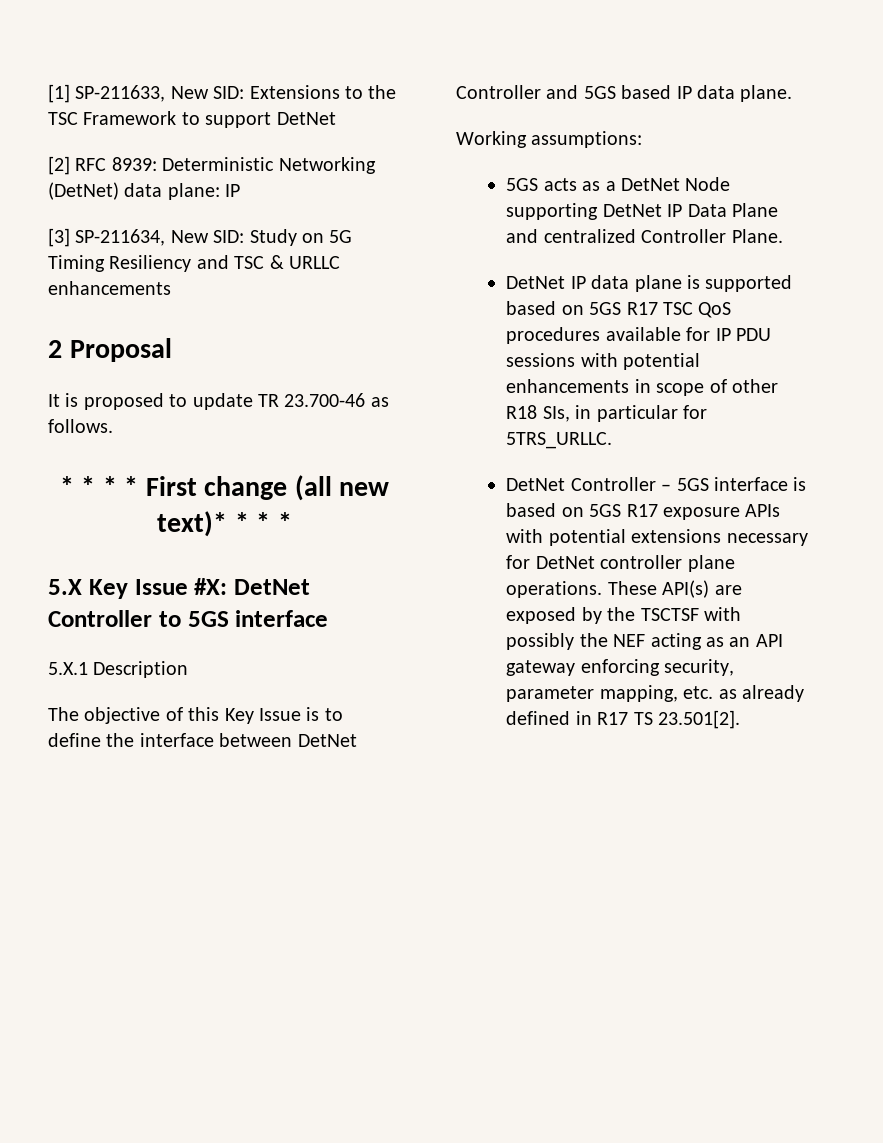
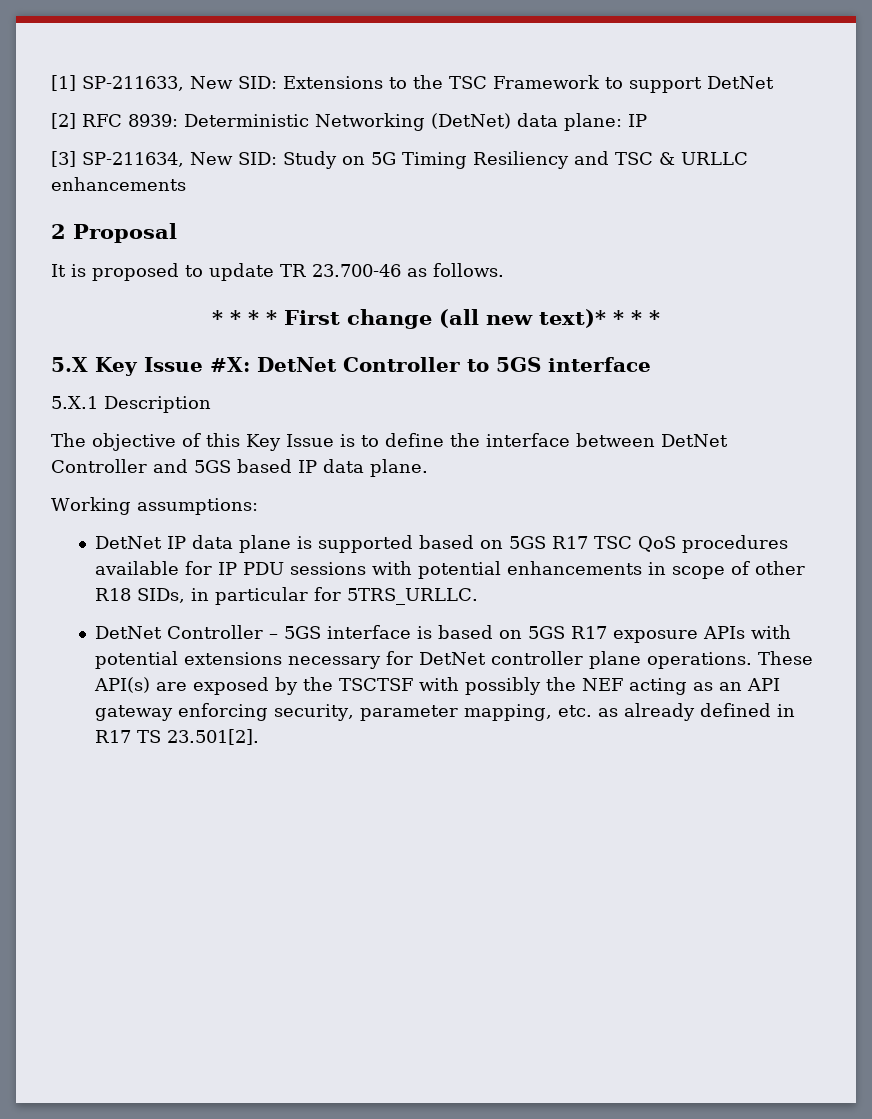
- 5GS acts as a DetNet Node supporting DetNet IP Data Plane and centralized Controller Plane.
- DetNet IP data plane is supported based on 5GS R17 TSC QoS procedures available for IP PDU sessions with potential enhancements in scope of other R18 SIs, in particular for 5TRS_URLLC.
+ DetNet IP data plane is supported based on 5GS R17 TSC QoS procedures available for IP PDU sessions with potential enhancements in scope of other R18 SIDs, in particular for 5TRS_URLLC.

